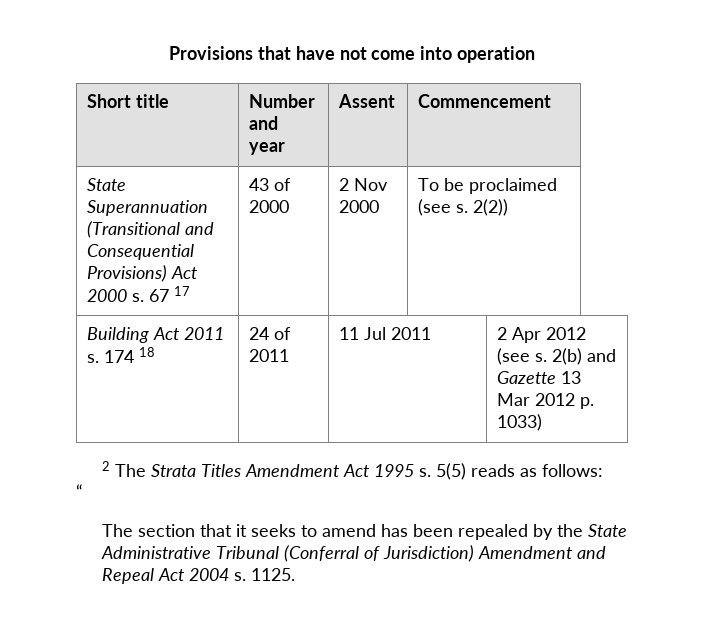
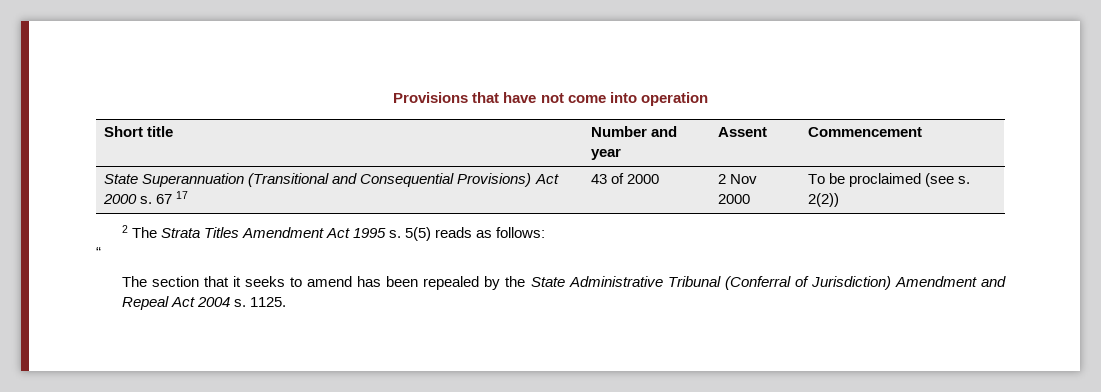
- Building Act 2011 s. 174 18 | 24 of 2011 | 11 Jul 2011 | 2 Apr 2012 (see s. 2(b) and Gazette 13 Mar 2012 p. 1033)

